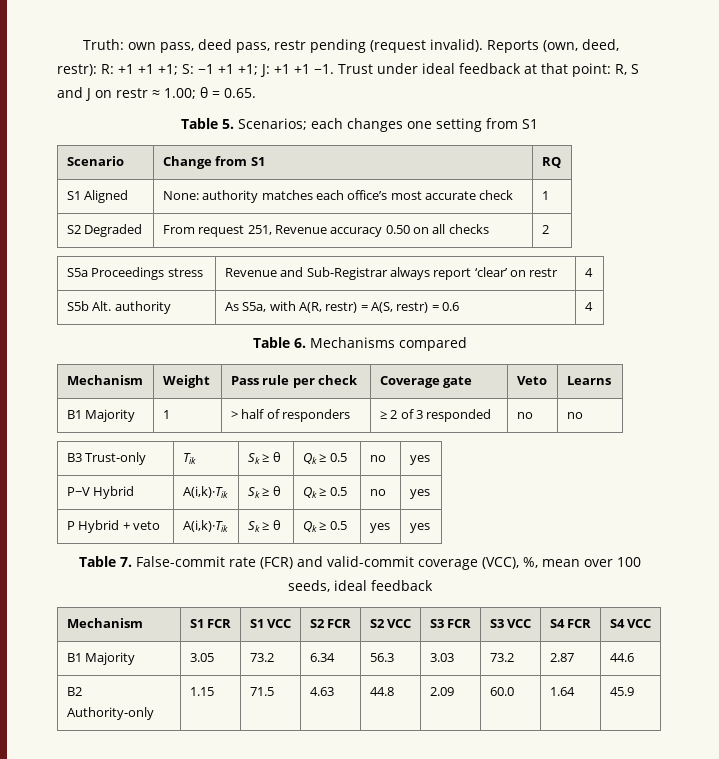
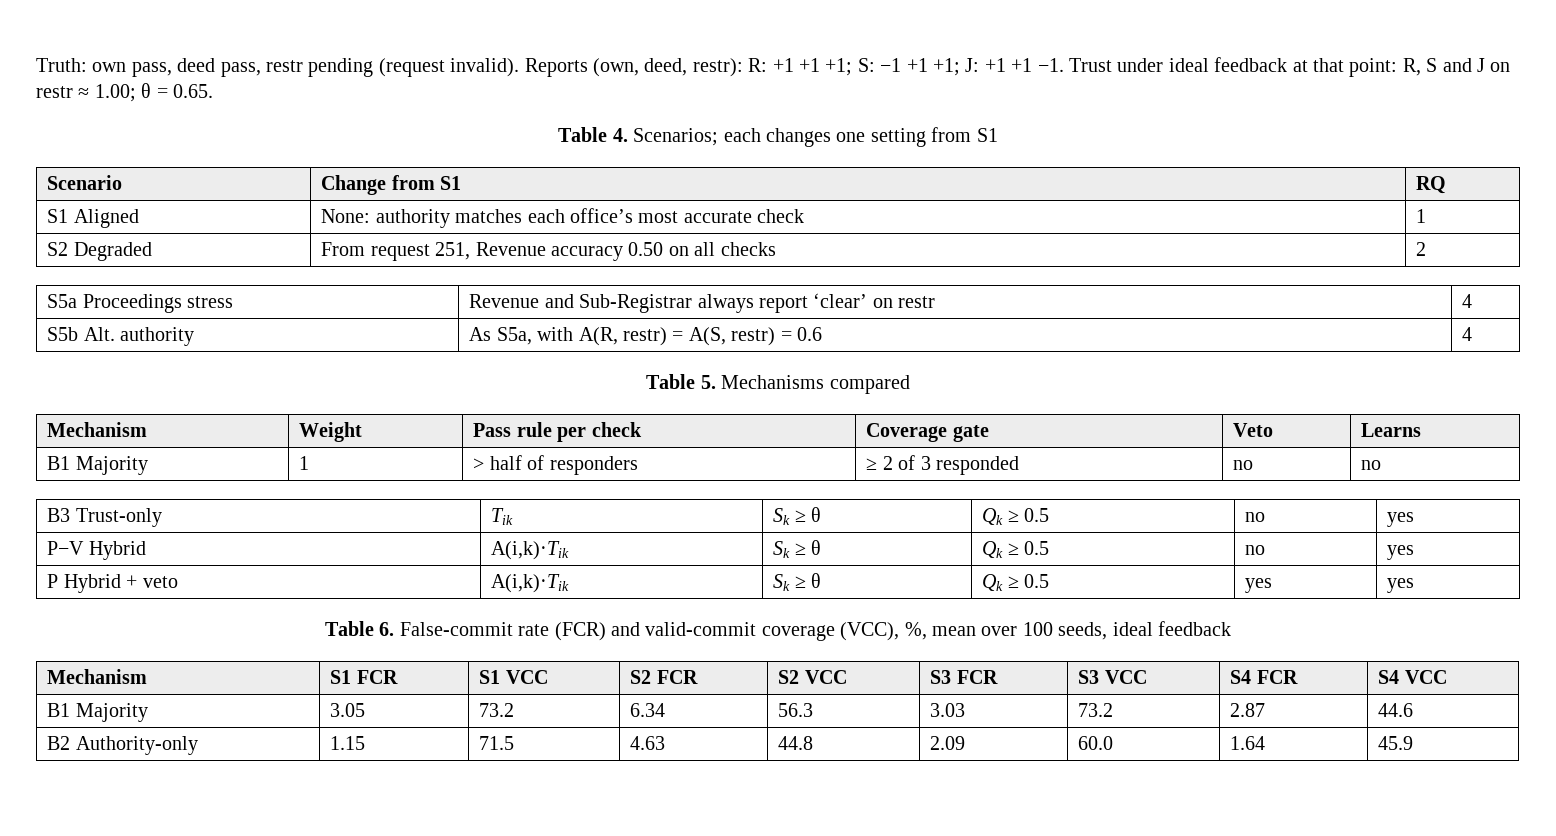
- Table 5. Scenarios; each changes one setting from S1
+ Table 4. Scenarios; each changes one setting from S1
- Table 6. Mechanisms compared
+ Table 5. Mechanisms compared
- Table 7. False-commit rate (FCR) and valid-commit coverage (VCC), %, mean over 100 seeds, ideal feedback
+ Table 6. False-commit rate (FCR) and valid-commit coverage (VCC), %, mean over 100 seeds, ideal feedback

